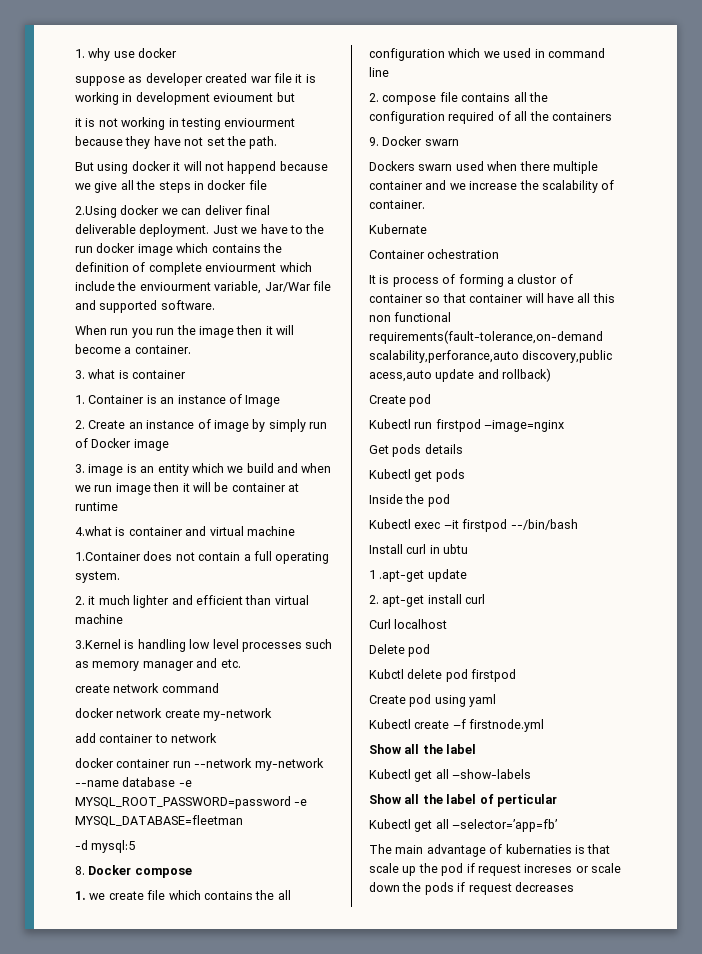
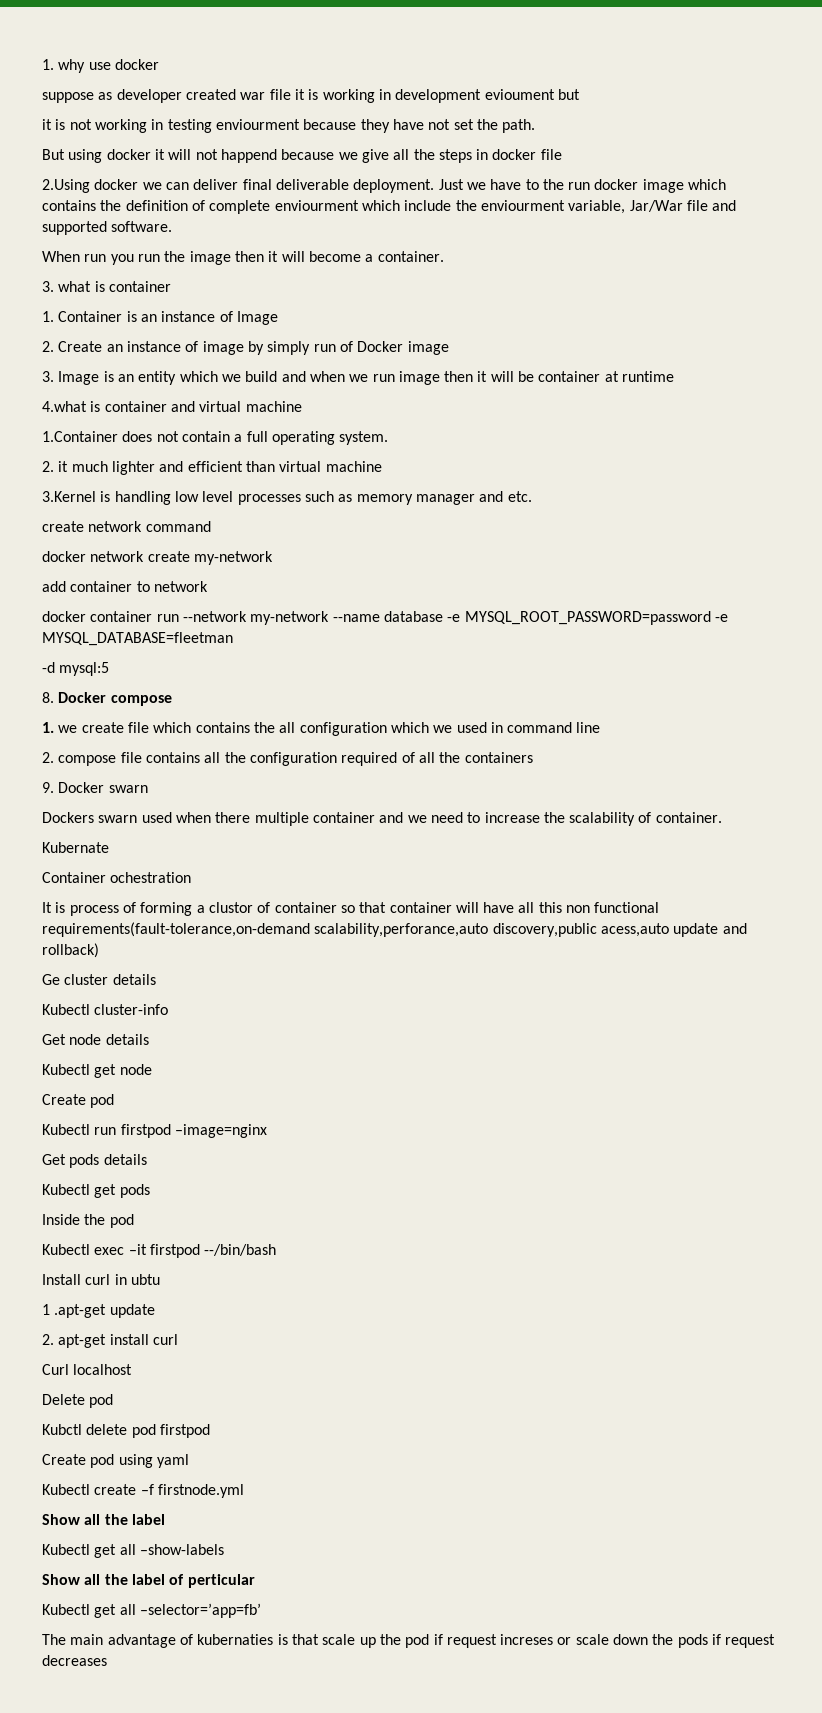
- 3. image is an entity which we build and when we run image then it will be container at runtime
+ 3. Image is an entity which we build and when we run image then it will be container at runtime
- Dockers swarn used when there multiple container and we increase the scalability of container.
+ Dockers swarn used when there multiple container and we need to increase the scalability of container.
+ Ge cluster details
+ Kubectl cluster-info
+ Get node details
+ Kubectl get node

